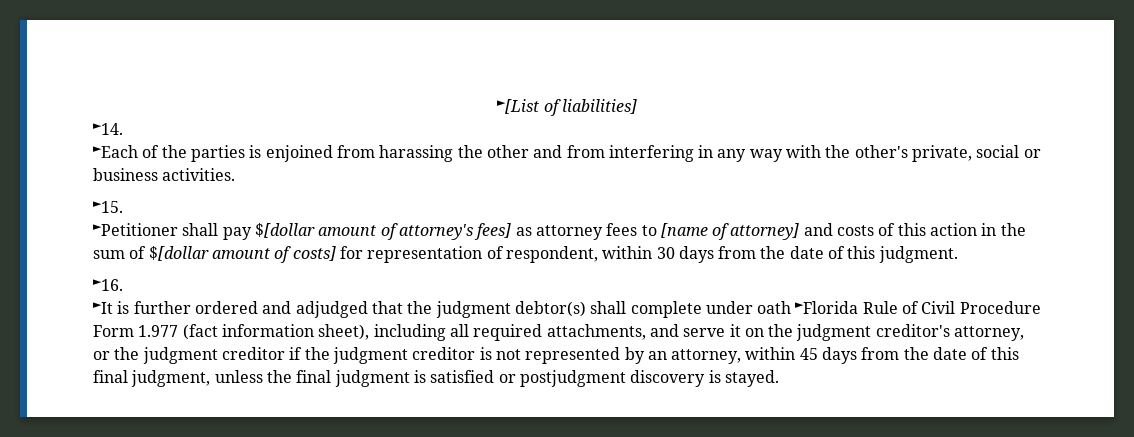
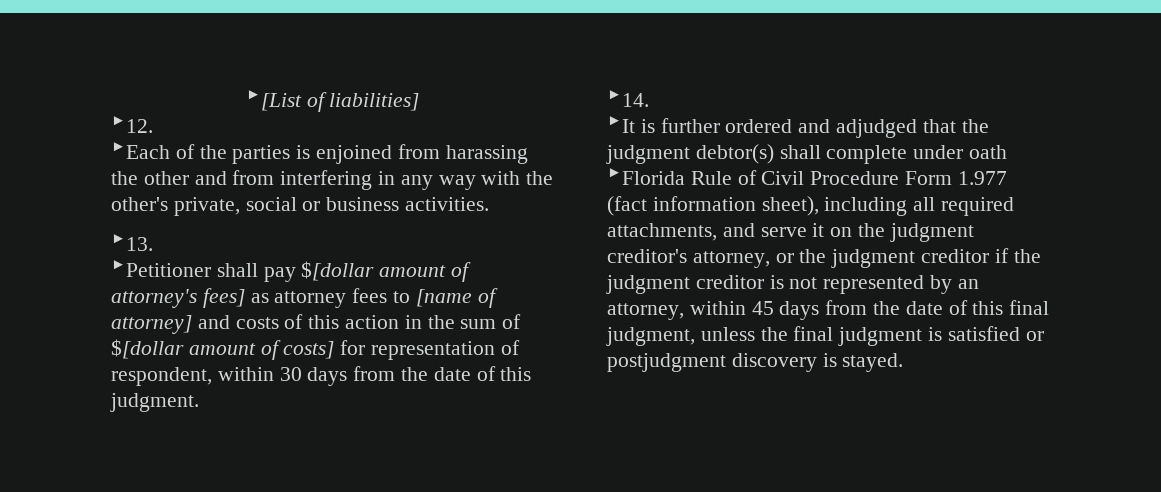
- ►14.
+ ►12.
- ►15.
+ ►13.
- ►16.
+ ►14.

